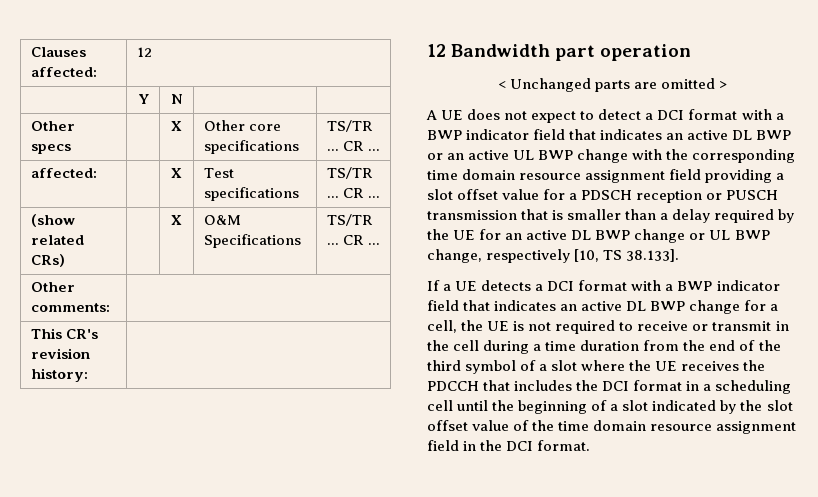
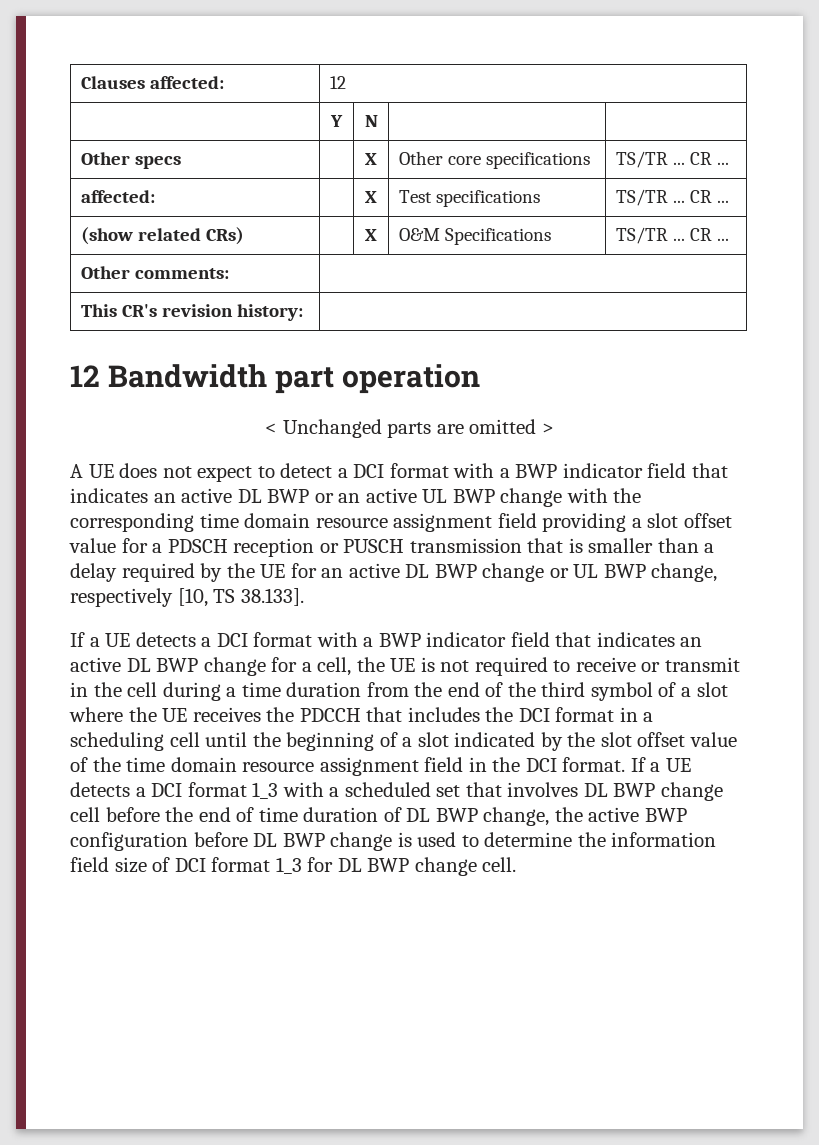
+ If a UE detects a DCI format 1_3 with a scheduled set that involves DL BWP change cell before the end of time duration of DL BWP change, the active BWP configuration before DL BWP change is used to determine the information field size of DCI format 1_3 for DL BWP change cell.

